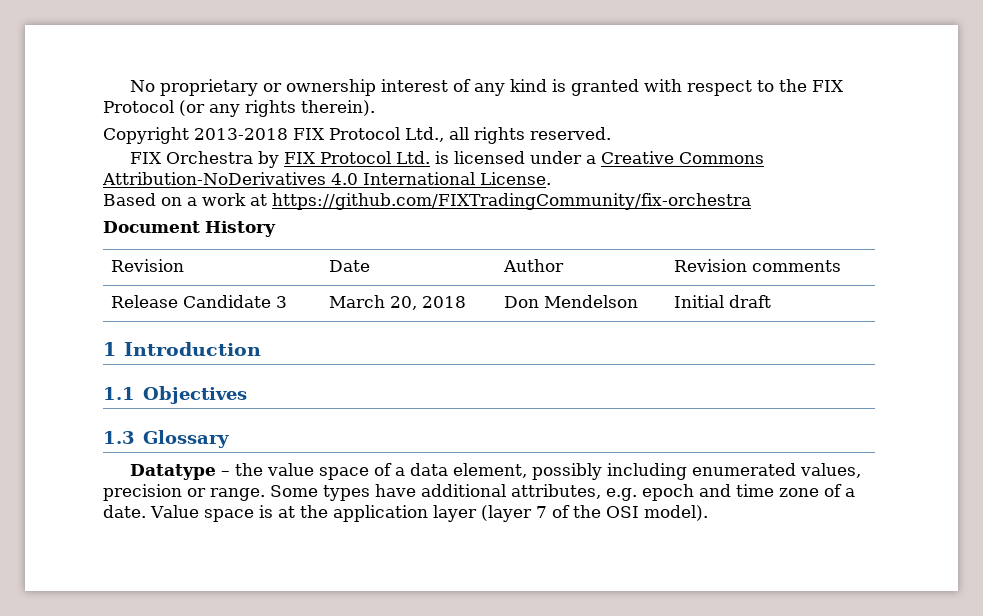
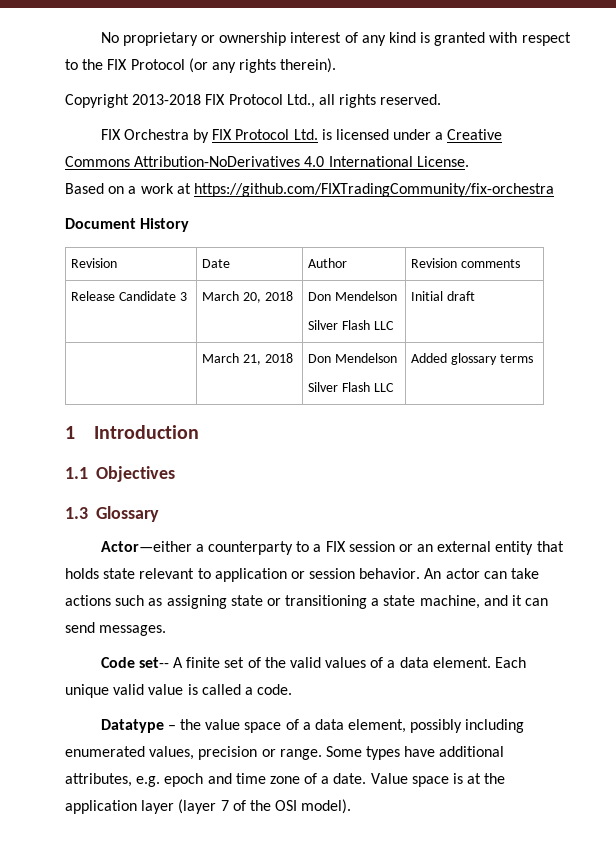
- Release Candidate 3 | March 20, 2018 | Don Mendelson | Initial draft
+ Release Candidate 3 | March 20, 2018 | Don Mendelson
+ Silver Flash LLC | Initial draft
+ | March 21, 2018 | Don Mendelson
+ Silver Flash LLC | Added glossary terms
+ Actor—either a counterparty to a FIX session or an external entity that holds state relevant to application or session behavior. An actor can take actions such as assigning state or transitioning a state machine, and it can send messages.
+ Code set-- A finite set of the valid values of a data element. Each unique valid value is called a code.

